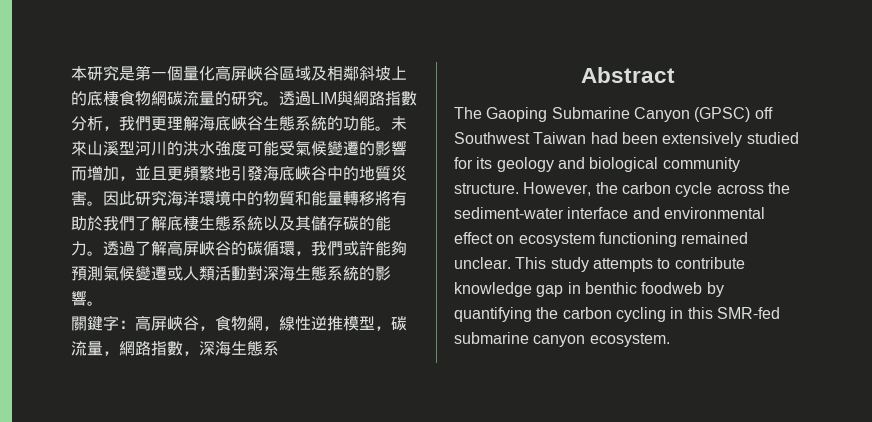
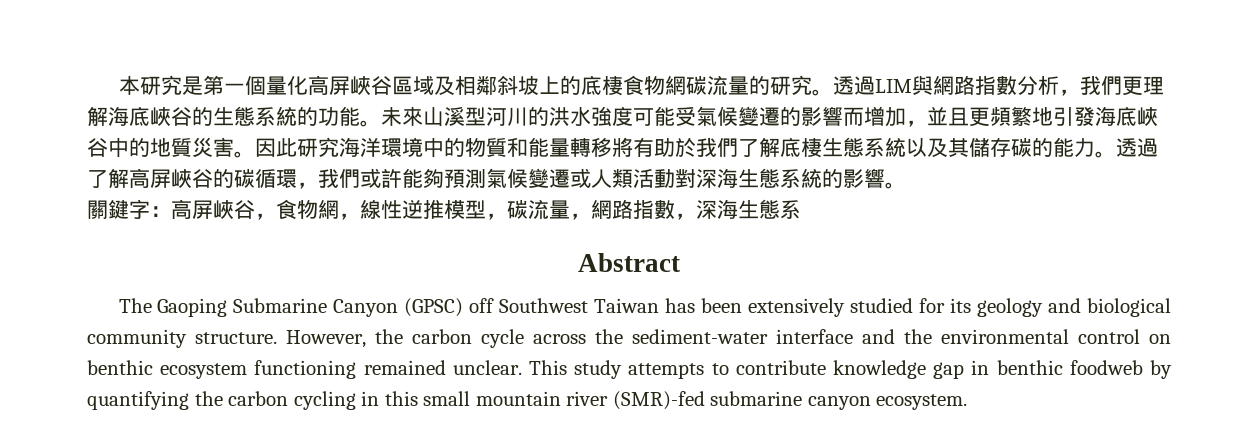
- 透過LIM與網路指數分析，我們更理解海底峽谷生態系統的功能。
+ 透過LIM與網路指數分析，我們更理解海底峽谷的生態系統的功能。
- The Gaoping Submarine Canyon (GPSC) off Southwest Taiwan had been extensively studied for its geology and biological community structure.
+ The Gaoping Submarine Canyon (GPSC) off Southwest Taiwan has been extensively studied for its geology and biological community structure.
- However, the carbon cycle across the sediment-water interface and environmental effect on ecosystem functioning remained unclear.
+ However, the carbon cycle across the sediment-water interface and the environmental control on benthic ecosystem functioning remained unclear.
- This study attempts to contribute knowledge gap in benthic foodweb by quantifying the carbon cycling in this SMR-fed submarine canyon ecosystem.
+ This study attempts to contribute knowledge gap in benthic foodweb by quantifying the carbon cycling in this small mountain river (SMR)-fed submarine canyon ecosystem.

